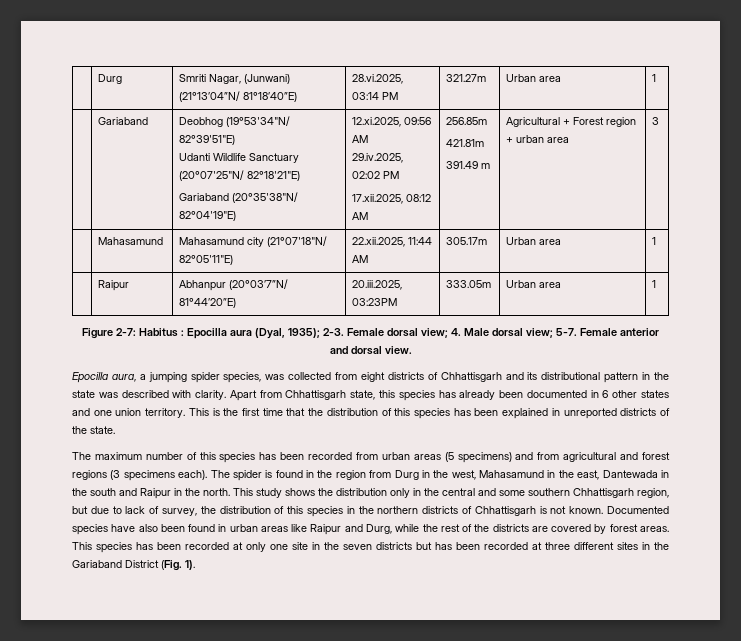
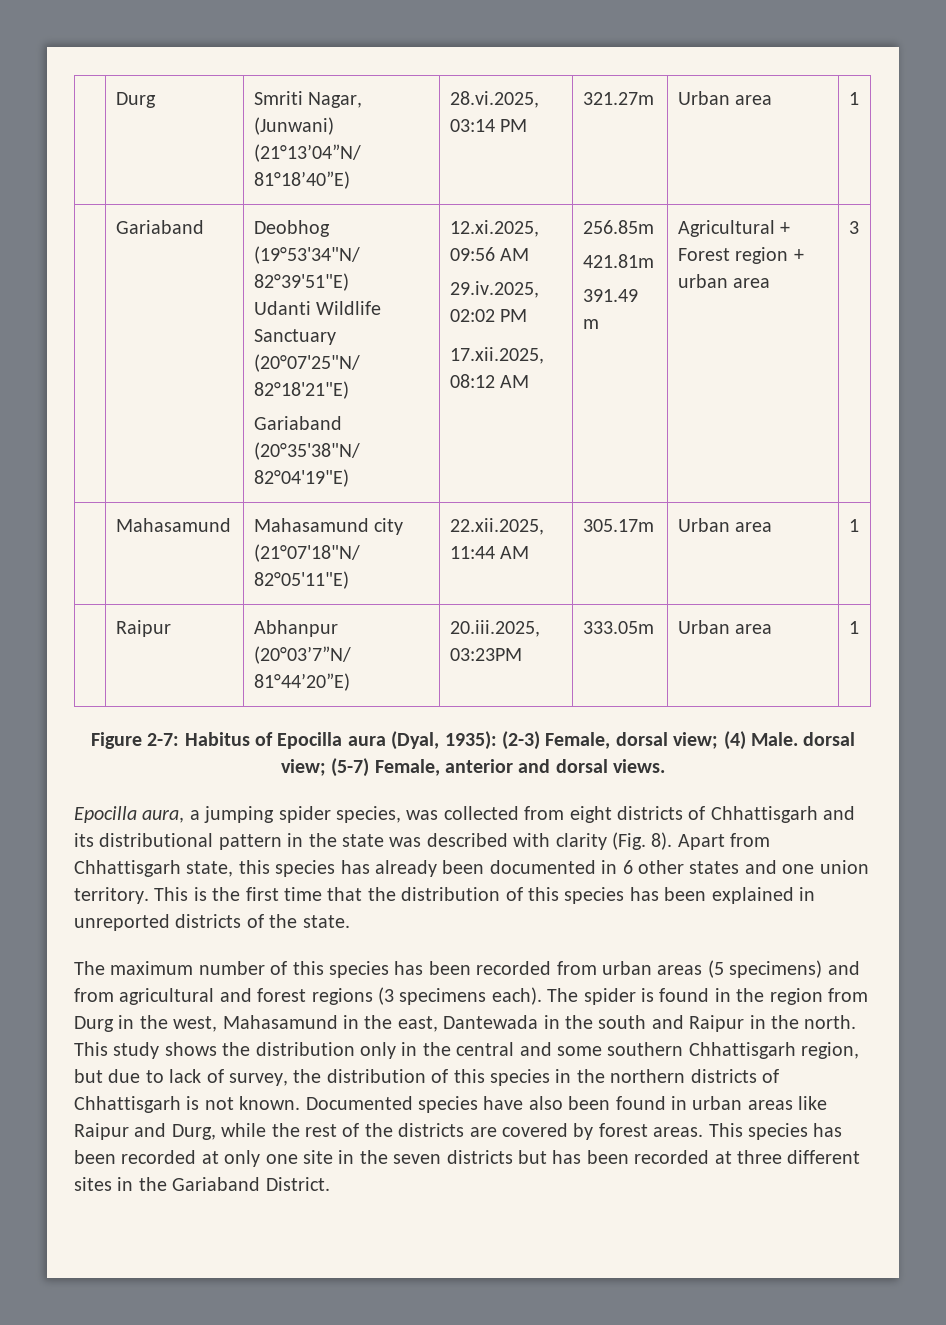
- Figure 2-7: Habitus : Epocilla aura (Dyal, 1935); 2-3. Female dorsal view; 4. Male dorsal view; 5-7. Female anterior and dorsal view.
+ Figure 2-7: Habitus of Epocilla aura (Dyal, 1935): (2-3) Female, dorsal view; (4) Male. dorsal view; (5-7) Female, anterior and dorsal views.
- Epocilla aura, a jumping spider species, was collected from eight districts of Chhattisgarh and its distributional pattern in the state was described with clarity.
+ Epocilla aura, a jumping spider species, was collected from eight districts of Chhattisgarh and its distributional pattern in the state was described with clarity (Fig. 8).
- This species has been recorded at only one site in the seven districts but has been recorded at three different sites in the Gariaband District (Fig. 1).
+ This species has been recorded at only one site in the seven districts but has been recorded at three different sites in the Gariaband District.

